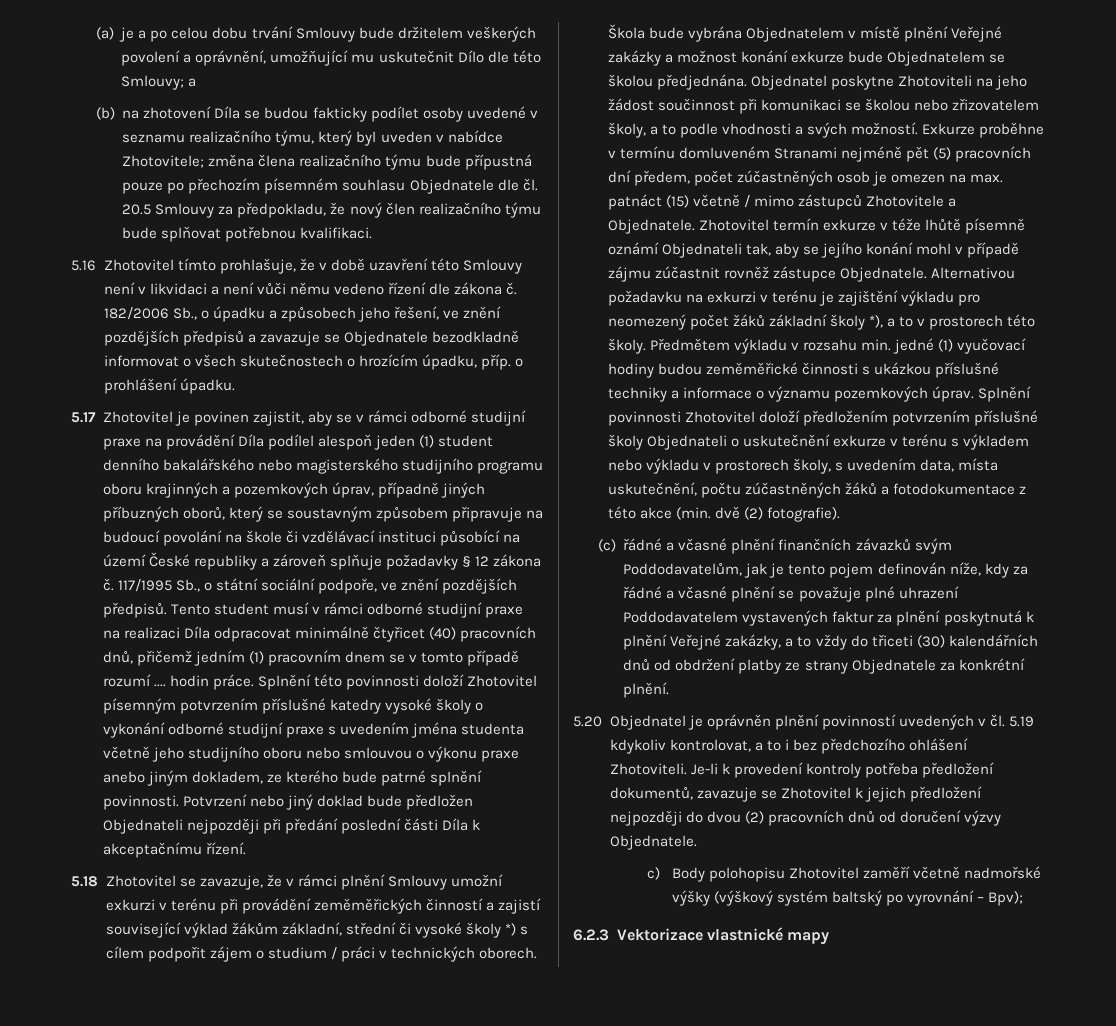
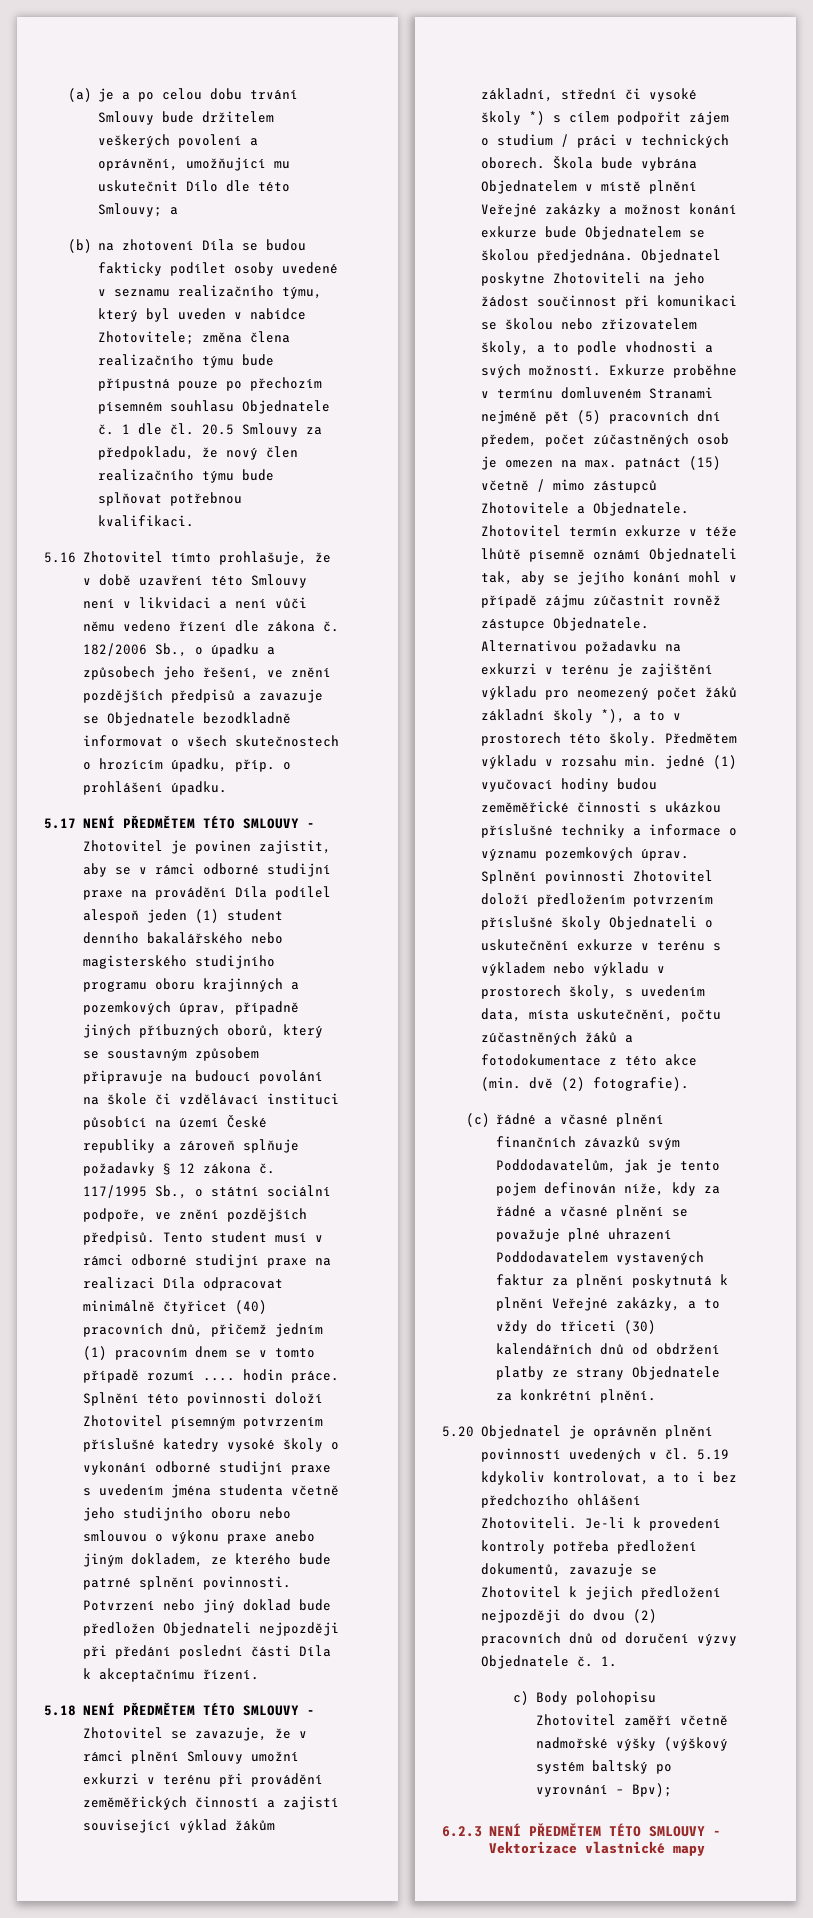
- (b) na zhotovení Díla se budou fakticky podílet osoby uvedené v seznamu realizačního týmu, který byl uveden v nabídce Zhotovitele; změna člena realizačního týmu bude přípustná pouze po přechozím písemném souhlasu Objednatele dle čl. 20.5 Smlouvy za předpokladu, že nový člen realizačního týmu bude splňovat potřebnou kvalifikaci.
+ (b) na zhotovení Díla se budou fakticky podílet osoby uvedené v seznamu realizačního týmu, který byl uveden v nabídce Zhotovitele; změna člena realizačního týmu bude přípustná pouze po přechozím písemném souhlasu Objednatele č. 1 dle čl. 20.5 Smlouvy za předpokladu, že nový člen realizačního týmu bude splňovat potřebnou kvalifikaci.
- 5.17 Zhotovitel je povinen zajistit, aby se v rámci odborné studijní praxe na provádění Díla podílel alespoň jeden (1) student denního bakalářského nebo magisterského studijního programu oboru krajinných a pozemkových úprav, případně jiných příbuzných oborů, který se soustavným způsobem připravuje na budoucí povolání na škole či vzdělávací instituci působící na území České republiky a zároveň splňuje požadavky § 12 zákona č.
+ 5.17 NENÍ PŘEDMĚTEM TÉTO SMLOUVY - Zhotovitel je povinen zajistit, aby se v rámci odborné studijní praxe na provádění Díla podílel alespoň jeden (1) student denního bakalářského nebo magisterského studijního programu oboru krajinných a pozemkových úprav, případně jiných příbuzných oborů, který se soustavným způsobem připravuje na budoucí povolání na škole či vzdělávací instituci působící na území České republiky a zároveň splňuje požadavky § 12 zákona č.
- 5.18 Zhotovitel se zavazuje, že v rámci plnění Smlouvy umožní exkurzi v terénu při provádění zeměměřických činností a zajistí související výklad žákům základní, střední či vysoké školy *) s cílem podpořit zájem o studium / práci v technických oborech.
+ 5.18 NENÍ PŘEDMĚTEM TÉTO SMLOUVY - Zhotovitel se zavazuje, že v rámci plnění Smlouvy umožní exkurzi v terénu při provádění zeměměřických činností a zajistí související výklad žákům základní, střední či vysoké školy *) s cílem podpořit zájem o studium / práci v technických oborech.
- Je-li k provedení kontroly potřeba předložení dokumentů, zavazuje se Zhotovitel k jejich předložení nejpozději do dvou (2) pracovních dnů od doručení výzvy Objednatele.
+ Je-li k provedení kontroly potřeba předložení dokumentů, zavazuje se Zhotovitel k jejich předložení nejpozději do dvou (2) pracovních dnů od doručení výzvy Objednatele č. 1.
- 6.2.3 Vektorizace vlastnické mapy
+ 6.2.3 NENÍ PŘEDMĚTEM TÉTO SMLOUVY - Vektorizace vlastnické mapy

